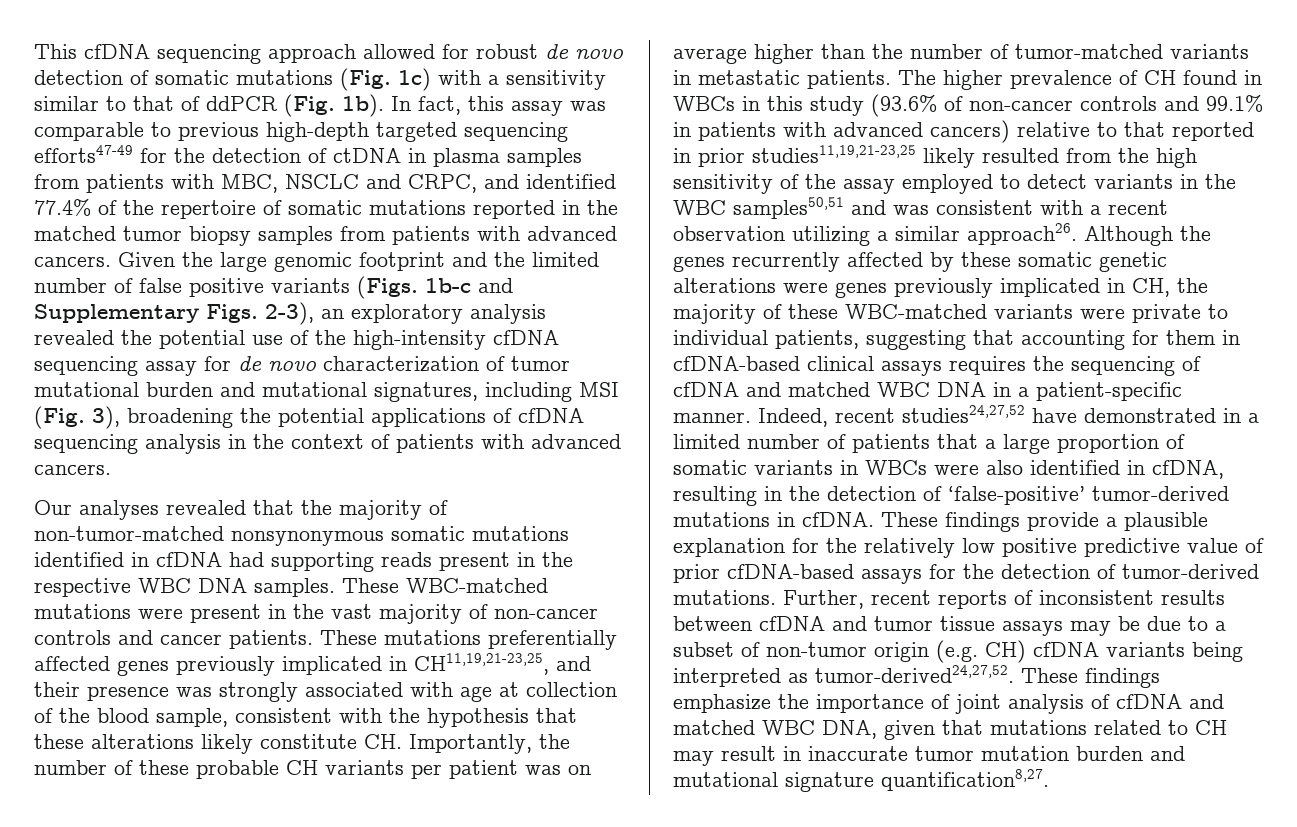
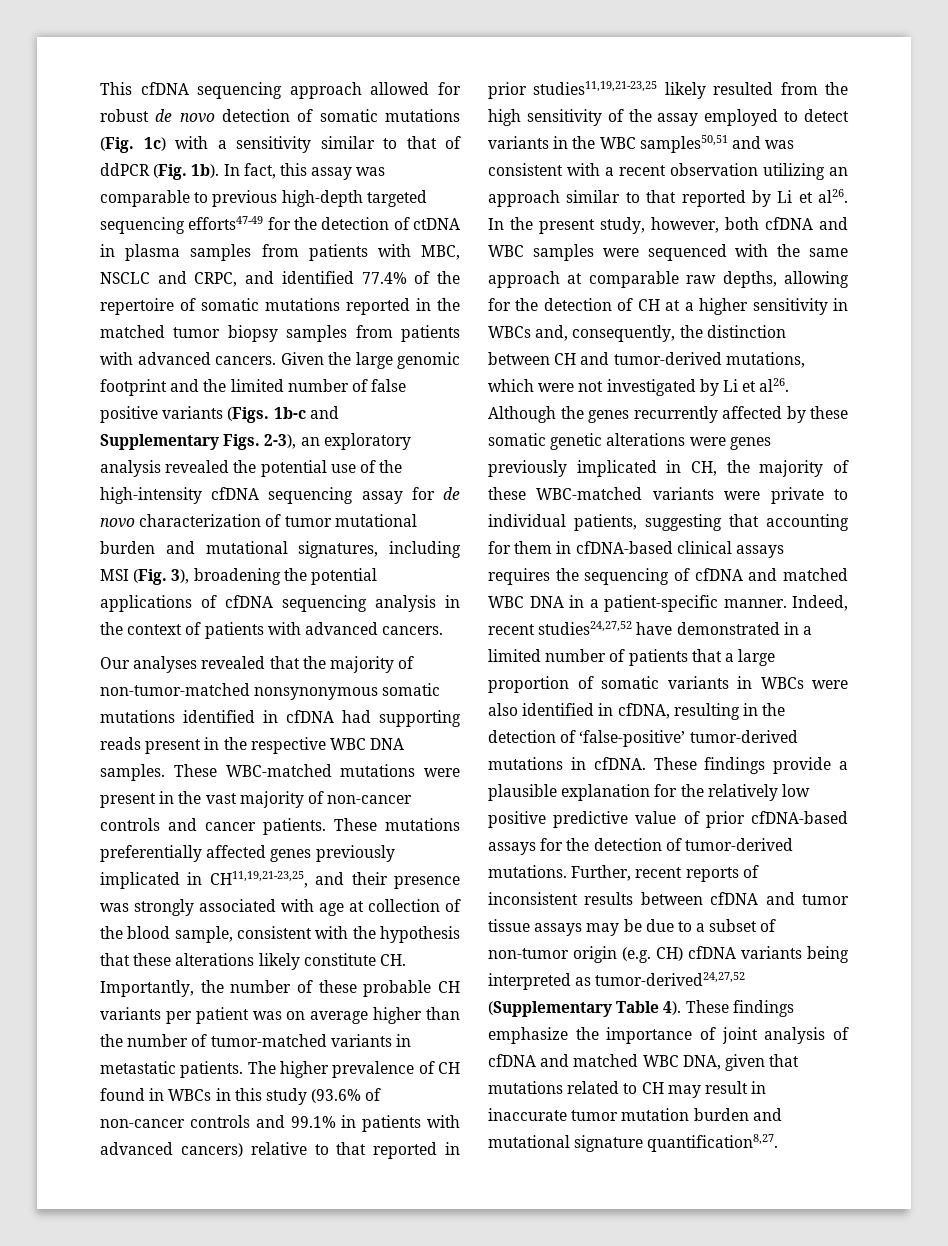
- The higher prevalence of CH found in WBCs in this study (93.6% of non-cancer controls and 99.1% in patients with advanced cancers) relative to that reported in prior studies11,19,21-23,25 likely resulted from the high sensitivity of the assay employed to detect variants in the WBC samples50,51 and was consistent with a recent observation utilizing a similar approach26.
+ The higher prevalence of CH found in WBCs in this study (93.6% of non-cancer controls and 99.1% in patients with advanced cancers) relative to that reported in prior studies11,19,21-23,25 likely resulted from the high sensitivity of the assay employed to detect variants in the WBC samples50,51 and was consistent with a recent observation utilizing an approach similar to that reported by Li et al26. In the present study, however, both cfDNA and WBC samples were sequenced with the same approach at comparable raw depths, allowing for the detection of CH at a higher sensitivity in WBCs and, consequently, the distinction between CH and tumor-derived mutations, which were not investigated by Li et al26.
- Further, recent reports of inconsistent results between cfDNA and tumor tissue assays may be due to a subset of non-tumor origin (e.g. CH) cfDNA variants being interpreted as tumor-derived24,27,52.
+ Further, recent reports of inconsistent results between cfDNA and tumor tissue assays may be due to a subset of non-tumor origin (e.g. CH) cfDNA variants being interpreted as tumor-derived24,27,52 (Supplementary Table 4).

